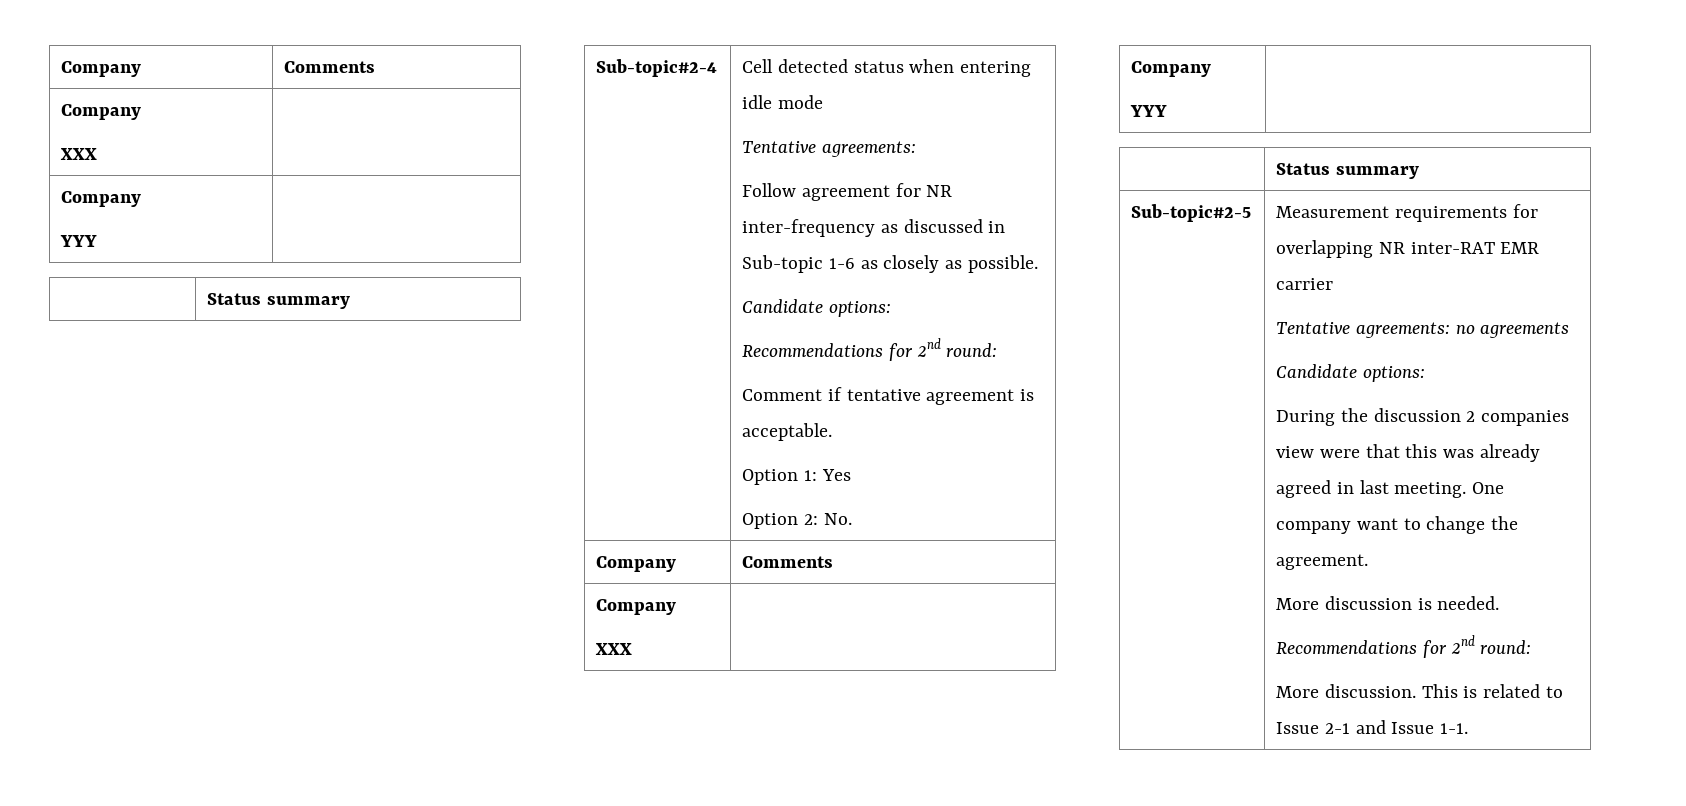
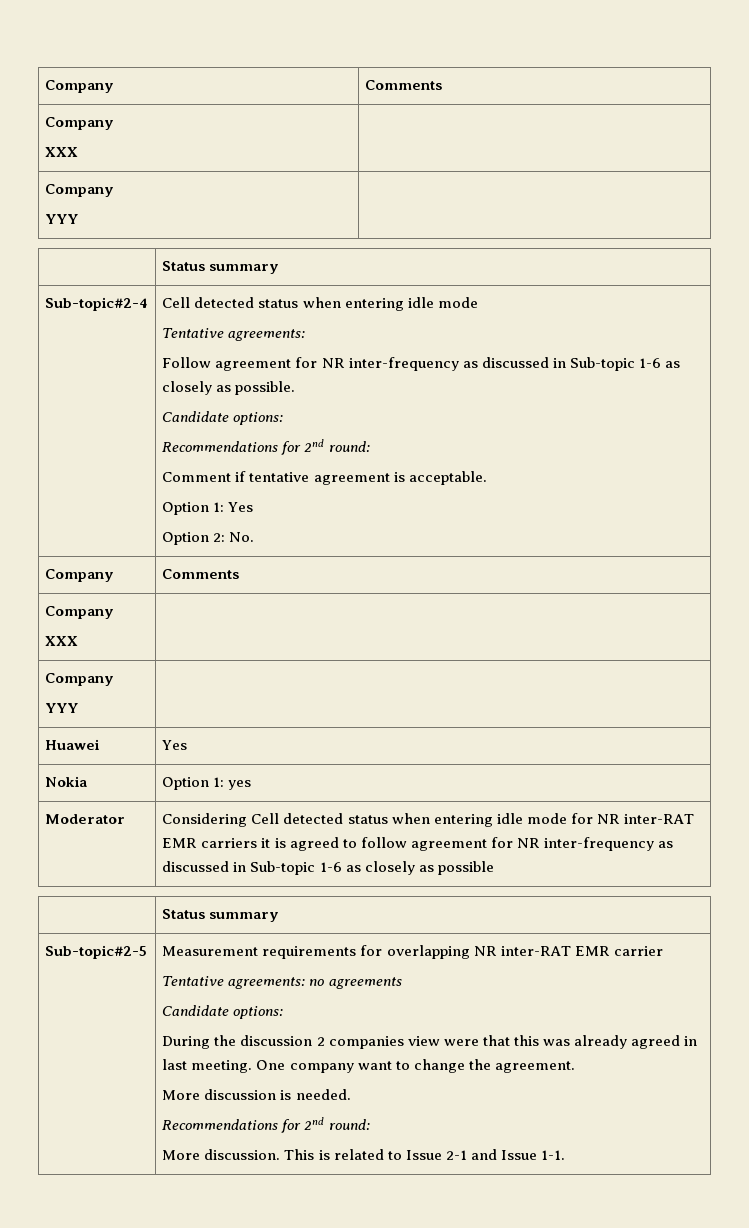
+ Huawei | Yes
+ Nokia | Option 1: yes
+ Moderator | Considering Cell detected status when entering idle mode for NR inter-RAT EMR carriers it is agreed to follow agreement for NR inter-frequency as discussed in Sub-topic 1-6 as closely as possible

